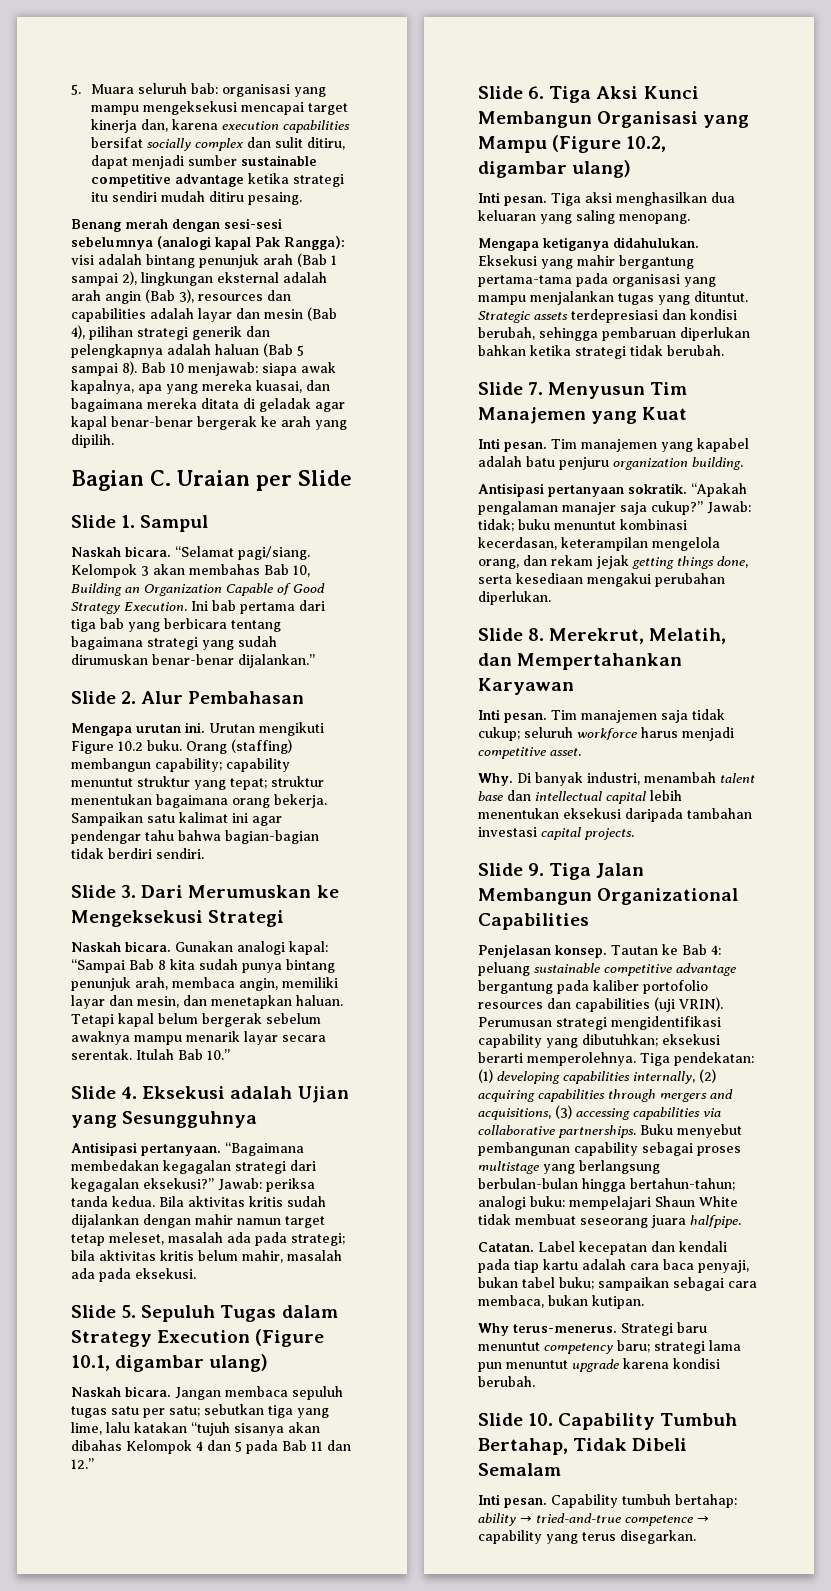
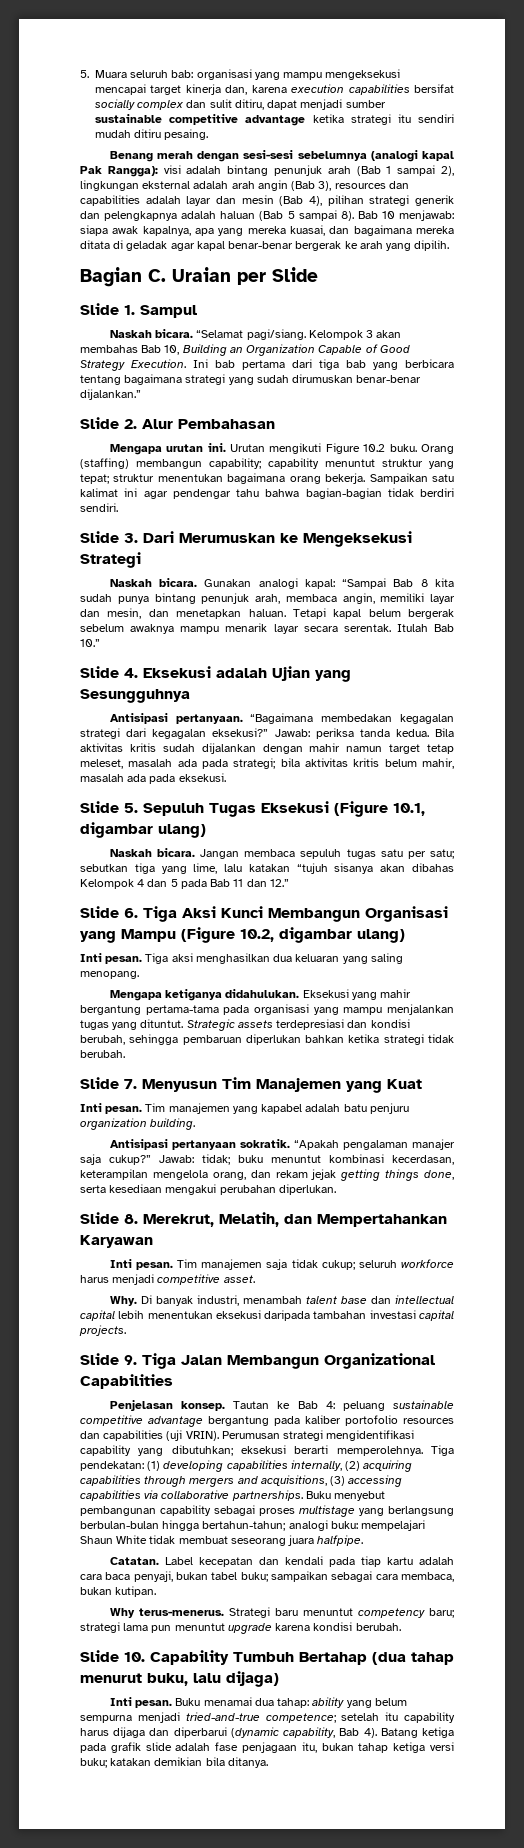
- Slide 5. Sepuluh Tugas dalam Strategy Execution (Figure 10.1, digambar ulang)
+ Slide 5. Sepuluh Tugas Eksekusi (Figure 10.1, digambar ulang)
- Slide 10. Capability Tumbuh Bertahap, Tidak Dibeli Semalam
- Inti pesan. Capability tumbuh bertahap: ability → tried-and-true competence → capability yang terus disegarkan.
+ Slide 10. Capability Tumbuh Bertahap (dua tahap menurut buku, lalu dijaga)
+ Inti pesan. Buku menamai dua tahap: ability yang belum sempurna menjadi tried-and-true competence; setelah itu capability harus dijaga dan diperbarui (dynamic capability, Bab 4). Batang ketiga pada grafik slide adalah fase penjagaan itu, bukan tahap ketiga versi buku; katakan demikian bila ditanya.

